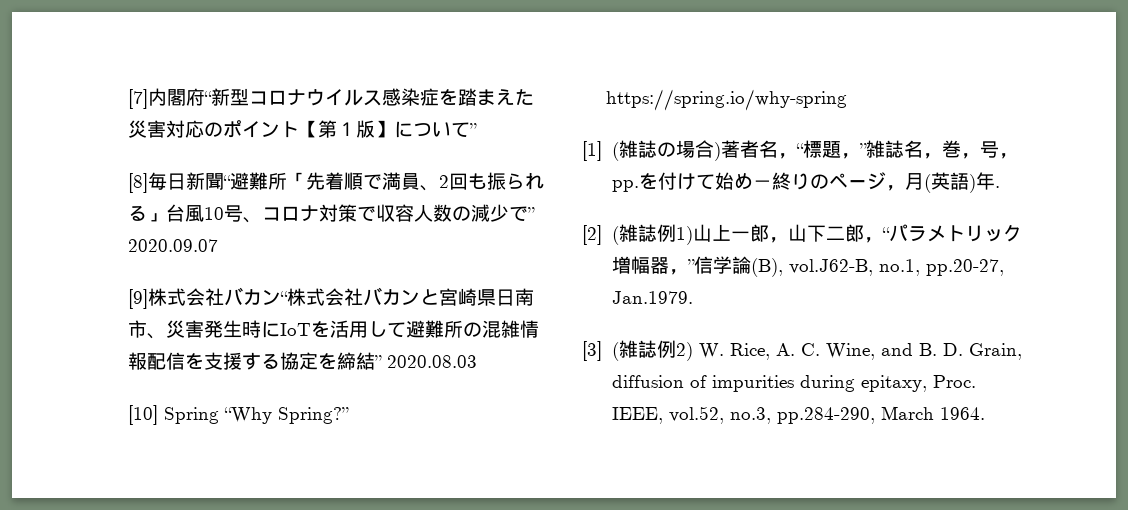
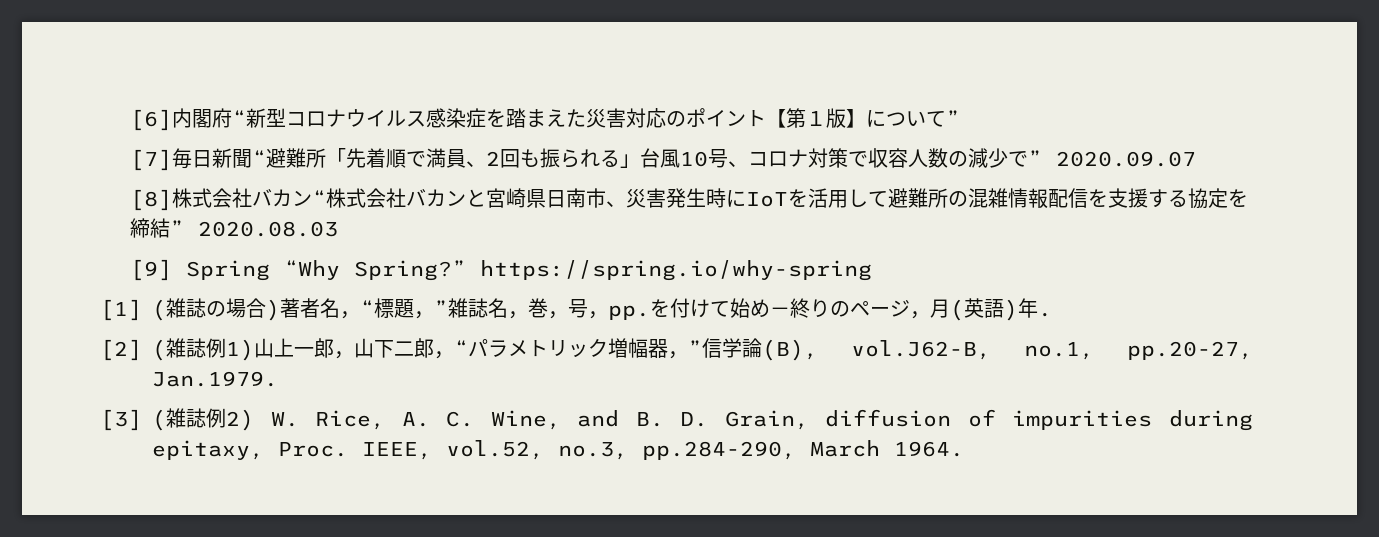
- [7]内閣府“新型コロナウイルス感染症を踏まえた災害対応のポイント【第１版】について”
+ [6]内閣府“新型コロナウイルス感染症を踏まえた災害対応のポイント【第１版】について”
- [8]毎日新聞“避難所「先着順で満員、2回も振られる」台風10号、コロナ対策で収容人数の減少で” 2020.09.07
+ [7]毎日新聞“避難所「先着順で満員、2回も振られる」台風10号、コロナ対策で収容人数の減少で” 2020.09.07
- [9]株式会社バカン“株式会社バカンと宮崎県日南市、災害発生時にIoTを活用して避難所の混雑情報配信を支援する協定を締結” 2020.08.03
+ [8]株式会社バカン“株式会社バカンと宮崎県日南市、災害発生時にIoTを活用して避難所の混雑情報配信を支援する協定を締結” 2020.08.03
- [10] Spring “Why Spring?” https://spring.io/why-spring
+ [9] Spring “Why Spring?” https://spring.io/why-spring

